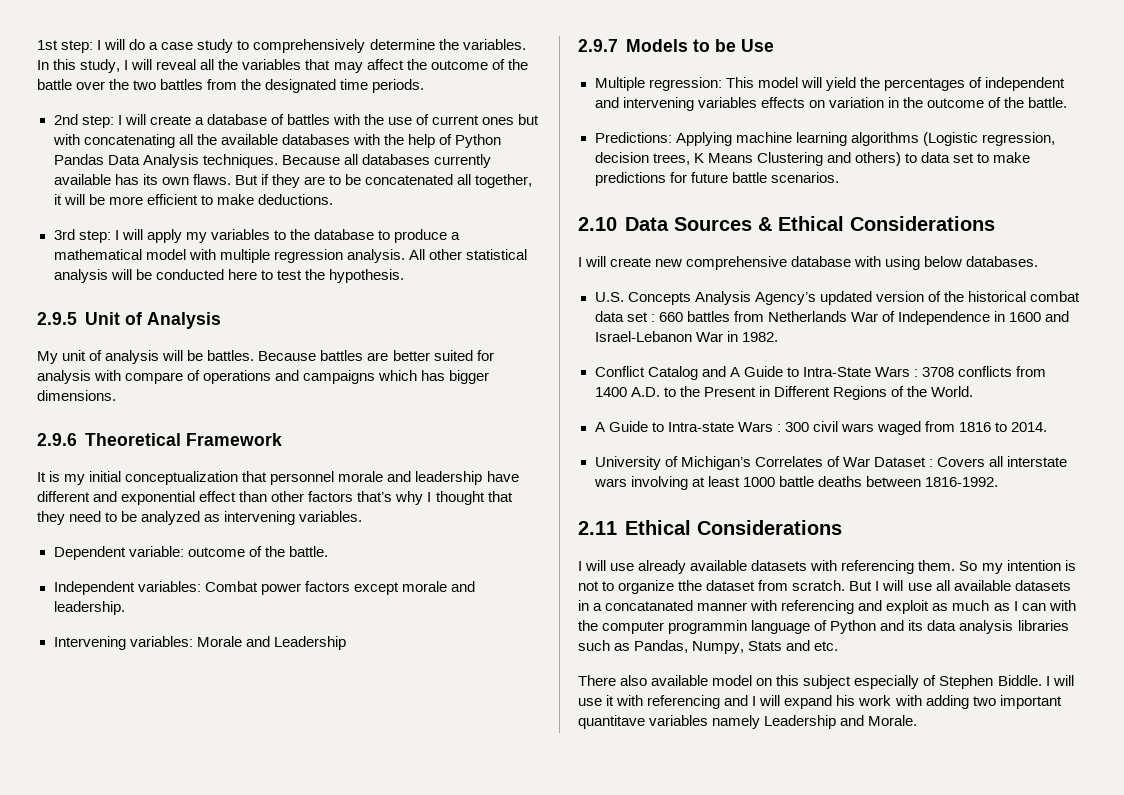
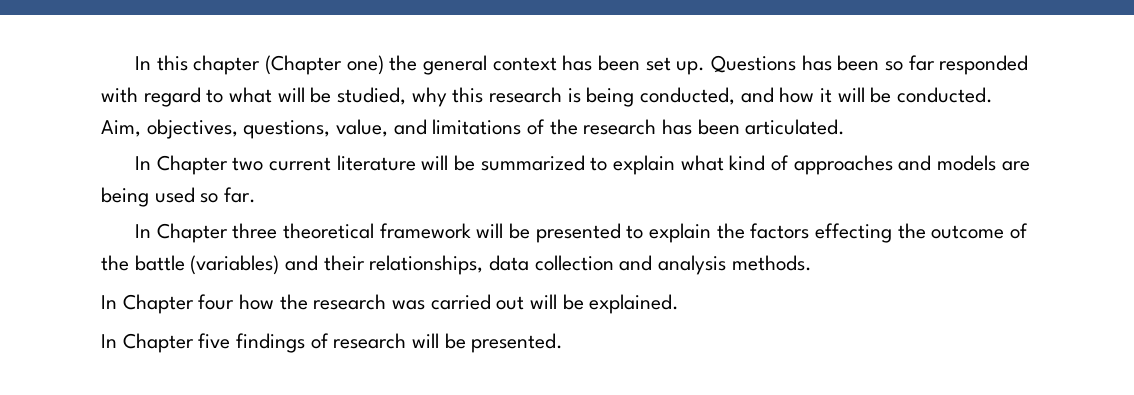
- 1st step: I will do a case study to comprehensively determine the variables. In this study, I will reveal all the variables that may affect the outcome of the battle over the two battles from the designated time periods.
- 2nd step: I will create a database of battles with the use of current ones but with concatenating all the available databases with the help of Python Pandas Data Analysis techniques. Because all databases currently available has its own flaws. But if they are to be concatenated all together, it will be more efficient to make deductions.
- 3rd step: I will apply my variables to the database to produce a mathematical model with multiple regression analysis. All other statistical analysis will be conducted here to test the hypothesis.
- 2.9.5 Unit of Analysis
- My unit of analysis will be battles. Because battles are better suited for analysis with compare of operations and campaigns which has bigger dimensions.
- 2.9.6 Theoretical Framework
- It is my initial conceptualization that personnel morale and leadership have different and exponential effect than other factors that’s why I thought that they need to be analyzed as intervening variables.
- Dependent variable: outcome of the battle.
- Independent variables: Combat power factors except morale and leadership.
- Intervening variables: Morale and Leadership
- 2.9.7 Models to be Use
- Multiple regression: This model will yield the percentages of independent and intervening variables effects on variation in the outcome of the battle.
- Predictions: Applying machine learning algorithms (Logistic regression, decision trees, K Means Clustering and others) to data set to make predictions for future battle scenarios.
- 2.10 Data Sources & Ethical Considerations
- I will create new comprehensive database with using below databases.
- U.S. Concepts Analysis Agency’s updated version of the historical combat data set : 660 battles from Netherlands War of Independence in 1600 and Israel-Lebanon War in 1982.
- Conflict Catalog and A Guide to Intra-State Wars : 3708 conflicts from 1400 A.D. to the Present in Different Regions of the World.
- A Guide to Intra-state Wars : 300 civil wars waged from 1816 to 2014.
- University of Michigan’s Correlates of War Dataset : Covers all interstate wars involving at least 1000 battle deaths between 1816-1992.
- 2.11 Ethical Considerations
- I will use already available datasets with referencing them. So my intention is not to organize tthe dataset from scratch. But I will use all available datasets in a concatanated manner with referencing and exploit as much as I can with the computer programmin language of Python and its data analysis libraries such as Pandas, Numpy, Stats and etc.
- There also available model on this subject especially of Stephen Biddle. I will use it with referencing and I will expand his work with adding two important quantitave variables namely Leadership and Morale.
+ In this chapter (Chapter one) the general context has been set up. Questions has been so far responded with regard to what will be studied, why this research is being conducted, and how it will be conducted. Aim, objectives, questions, value, and limitations of the research has been articulated.
+ In Chapter two current literature will be summarized to explain what kind of approaches and models are being used so far.
+ In Chapter three theoretical framework will be presented to explain the factors effecting the outcome of the battle (variables) and their relationships, data collection and analysis methods.
+ In Chapter four how the research was carried out will be explained.
+ In Chapter five findings of research will be presented.

